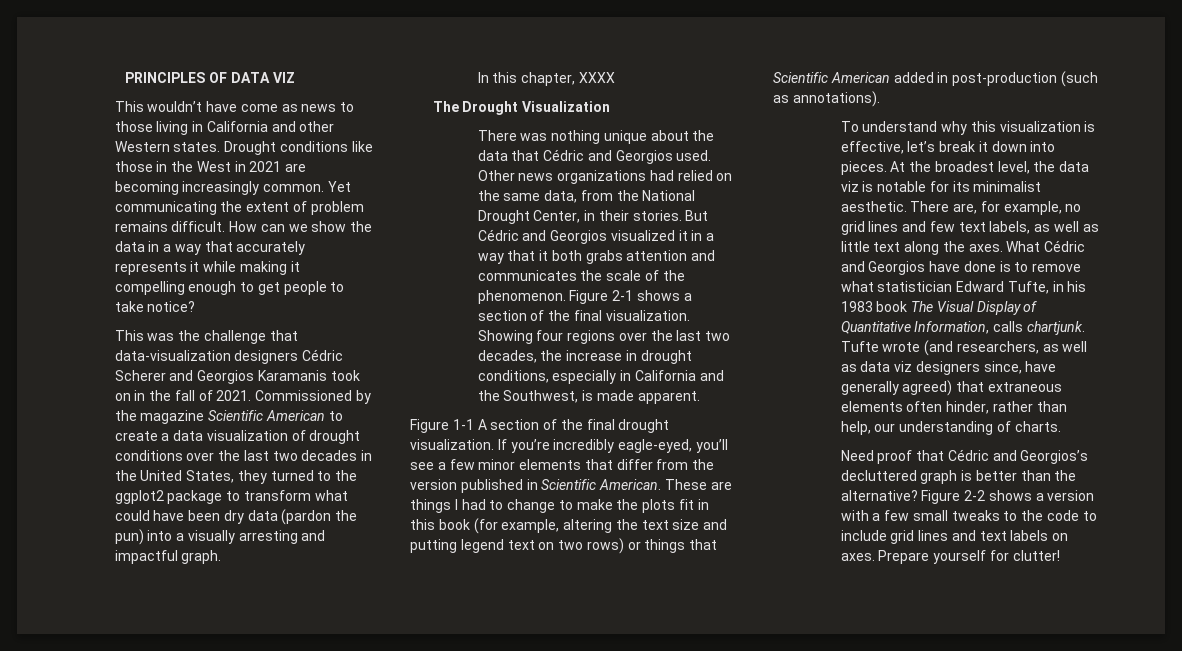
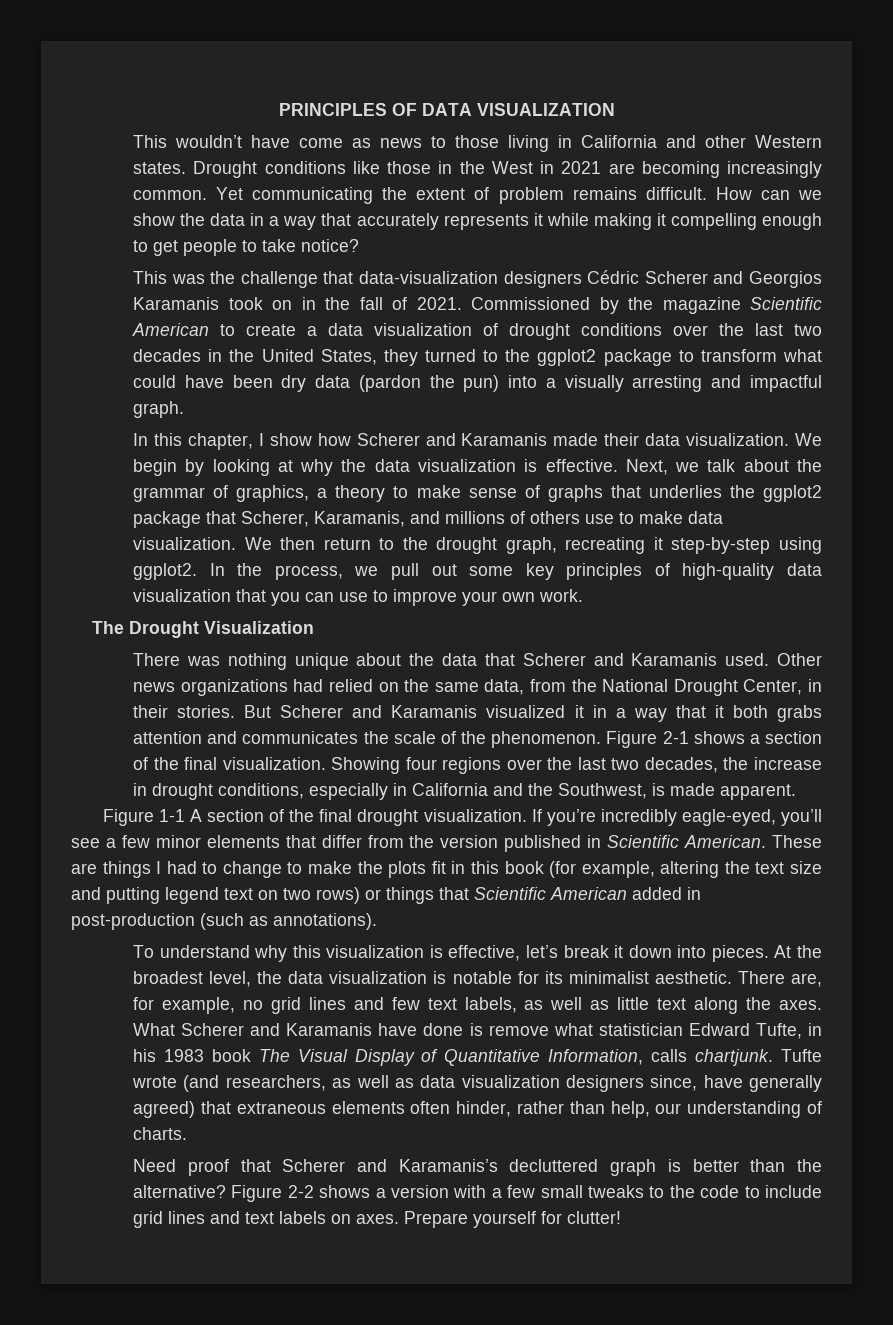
- PRINCIPLES OF DATA VIZ
+ PRINCIPLES OF DATA VISUALIZATION
- In this chapter, XXXX
+ In this chapter, I show how Scherer and Karamanis made their data visualization. We begin by looking at why the data visualization is effective. Next, we talk about the grammar of graphics, a theory to make sense of graphs that underlies the ggplot2 package that Scherer, Karamanis, and millions of others use to make data visualization. We then return to the drought graph, recreating it step-by-step using ggplot2. In the process, we pull out some key principles of high-quality data visualization that you can use to improve your own work.
- There was nothing unique about the data that Cédric and Georgios used.
+ There was nothing unique about the data that Scherer and Karamanis used.
- But Cédric and Georgios visualized it in a way that it both grabs attention and communicates the scale of the phenomenon.
+ But Scherer and Karamanis visualized it in a way that it both grabs attention and communicates the scale of the phenomenon.
- At the broadest level, the data viz is notable for its minimalist aesthetic.
+ At the broadest level, the data visualization is notable for its minimalist aesthetic.
- What Cédric and Georgios have done is to remove what statistician Edward Tufte, in his 1983 book The Visual Display of Quantitative Information, calls chartjunk.
+ What Scherer and Karamanis have done is remove what statistician Edward Tufte, in his 1983 book The Visual Display of Quantitative Information, calls chartjunk.
- Tufte wrote (and researchers, as well as data viz designers since, have generally agreed) that extraneous elements often hinder, rather than help, our understanding of charts.
+ Tufte wrote (and researchers, as well as data visualization designers since, have generally agreed) that extraneous elements often hinder, rather than help, our understanding of charts.
- Need proof that Cédric and Georgios’s decluttered graph is better than the alternative?
+ Need proof that Scherer and Karamanis’s decluttered graph is better than the alternative?

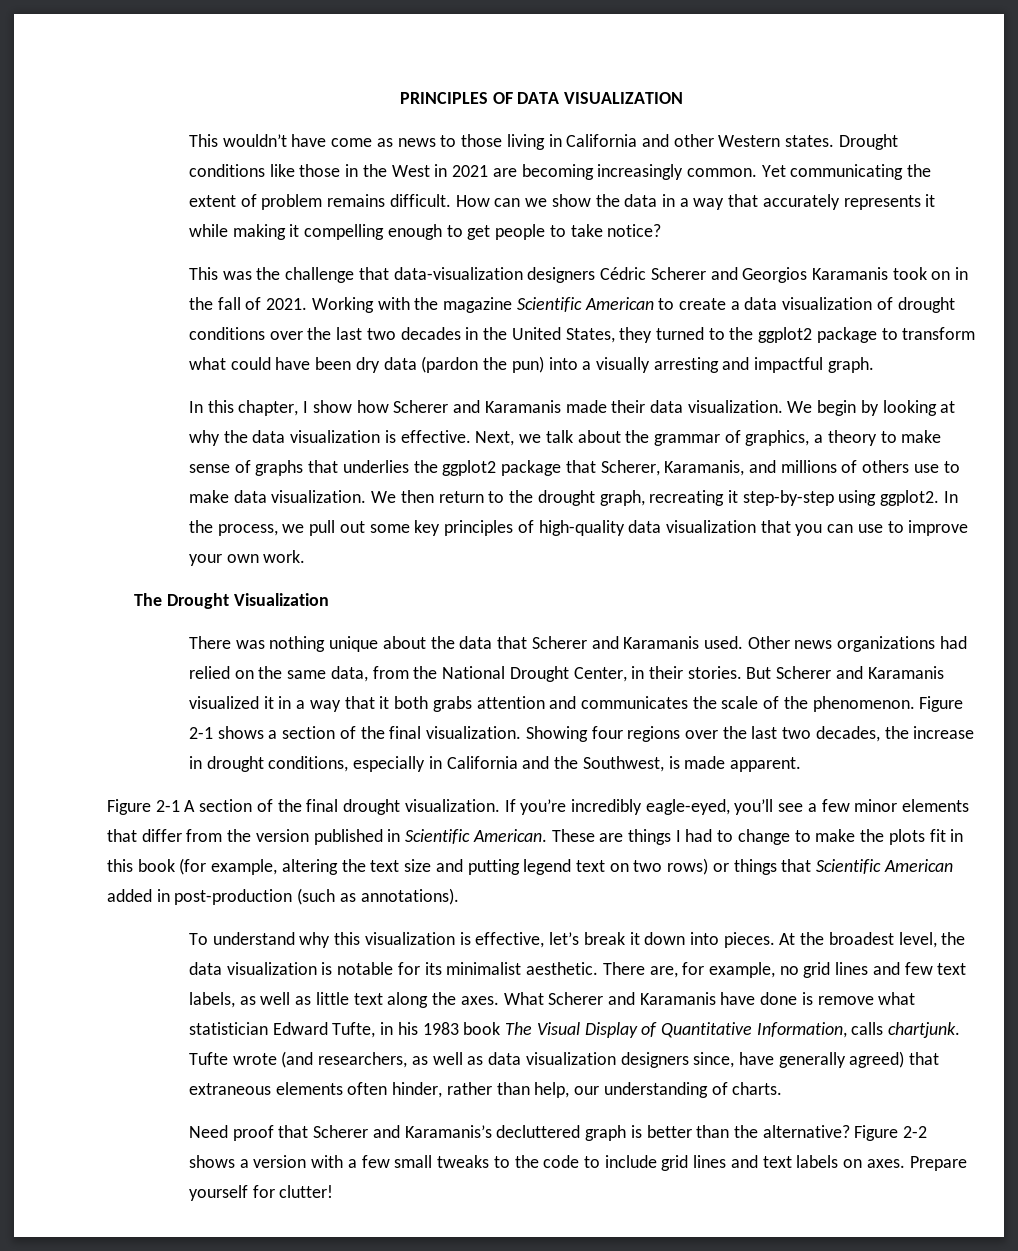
- Commissioned by the magazine Scientific American to create a data visualization of drought conditions over the last two decades in the United States, they turned to the ggplot2 package to transform what could have been dry data (pardon the pun) into a visually arresting and impactful graph.
+ Working with the magazine Scientific American to create a data visualization of drought conditions over the last two decades in the United States, they turned to the ggplot2 package to transform what could have been dry data (pardon the pun) into a visually arresting and impactful graph.
- Figure 1-1 A section of the final drought visualization.
+ Figure 2-1 A section of the final drought visualization.

